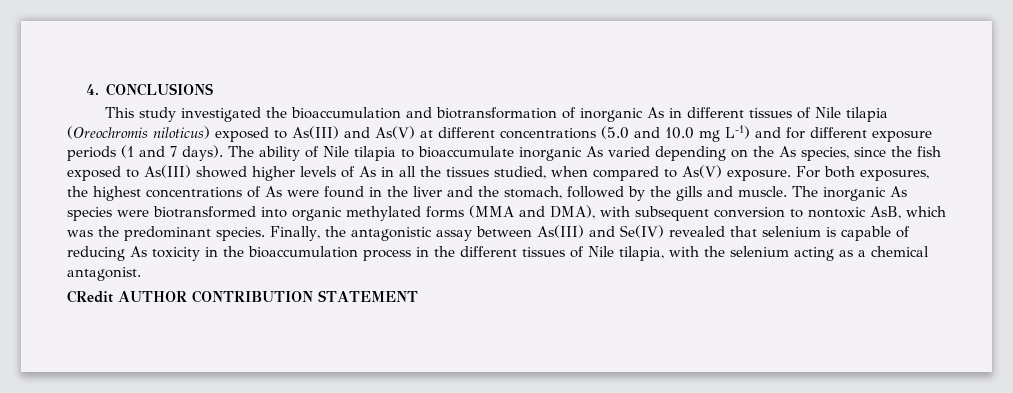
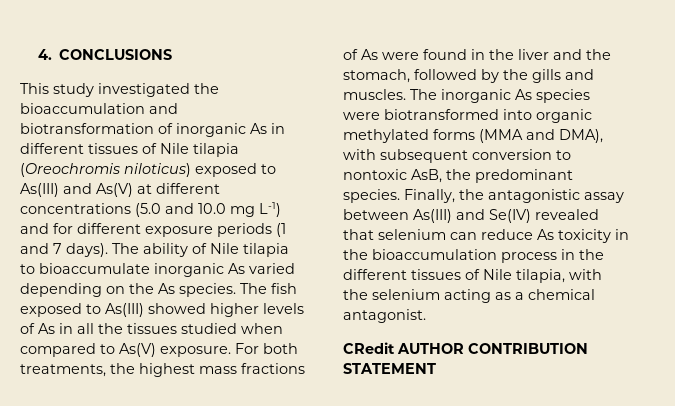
- The ability of Nile tilapia to bioaccumulate inorganic As varied depending on the As species, since the fish exposed to As(III) showed higher levels of As in all the tissues studied, when compared to As(V) exposure.
+ The ability of Nile tilapia to bioaccumulate inorganic As varied depending on the As species. The fish exposed to As(III) showed higher levels of As in all the tissues studied when compared to As(V) exposure.
- For both exposures, the highest concentrations of As were found in the liver and the stomach, followed by the gills and muscle.
+ For both treatments, the highest mass fractions of As were found in the liver and the stomach, followed by the gills and muscles.
- The inorganic As species were biotransformed into organic methylated forms (MMA and DMA), with subsequent conversion to nontoxic AsB, which was the predominant species.
+ The inorganic As species were biotransformed into organic methylated forms (MMA and DMA), with subsequent conversion to nontoxic AsB, the predominant species.
- Finally, the antagonistic assay between As(III) and Se(IV) revealed that selenium is capable of reducing As toxicity in the bioaccumulation process in the different tissues of Nile tilapia, with the selenium acting as a chemical antagonist.
+ Finally, the antagonistic assay between As(III) and Se(IV) revealed that selenium can reduce As toxicity in the bioaccumulation process in the different tissues of Nile tilapia, with the selenium acting as a chemical antagonist.

